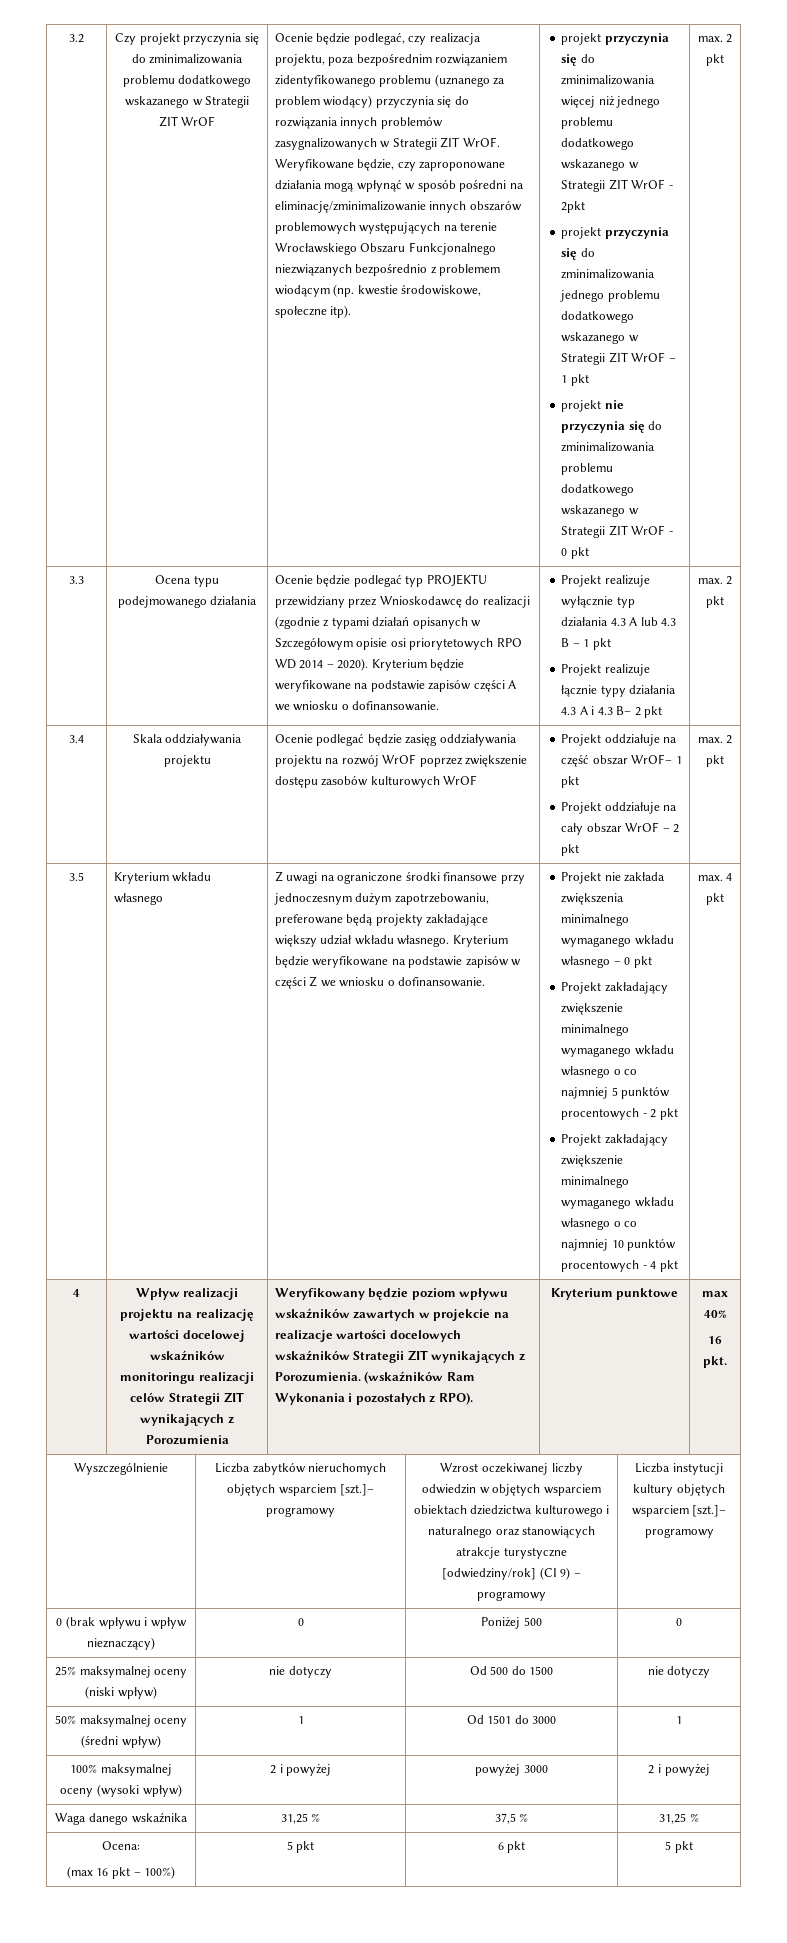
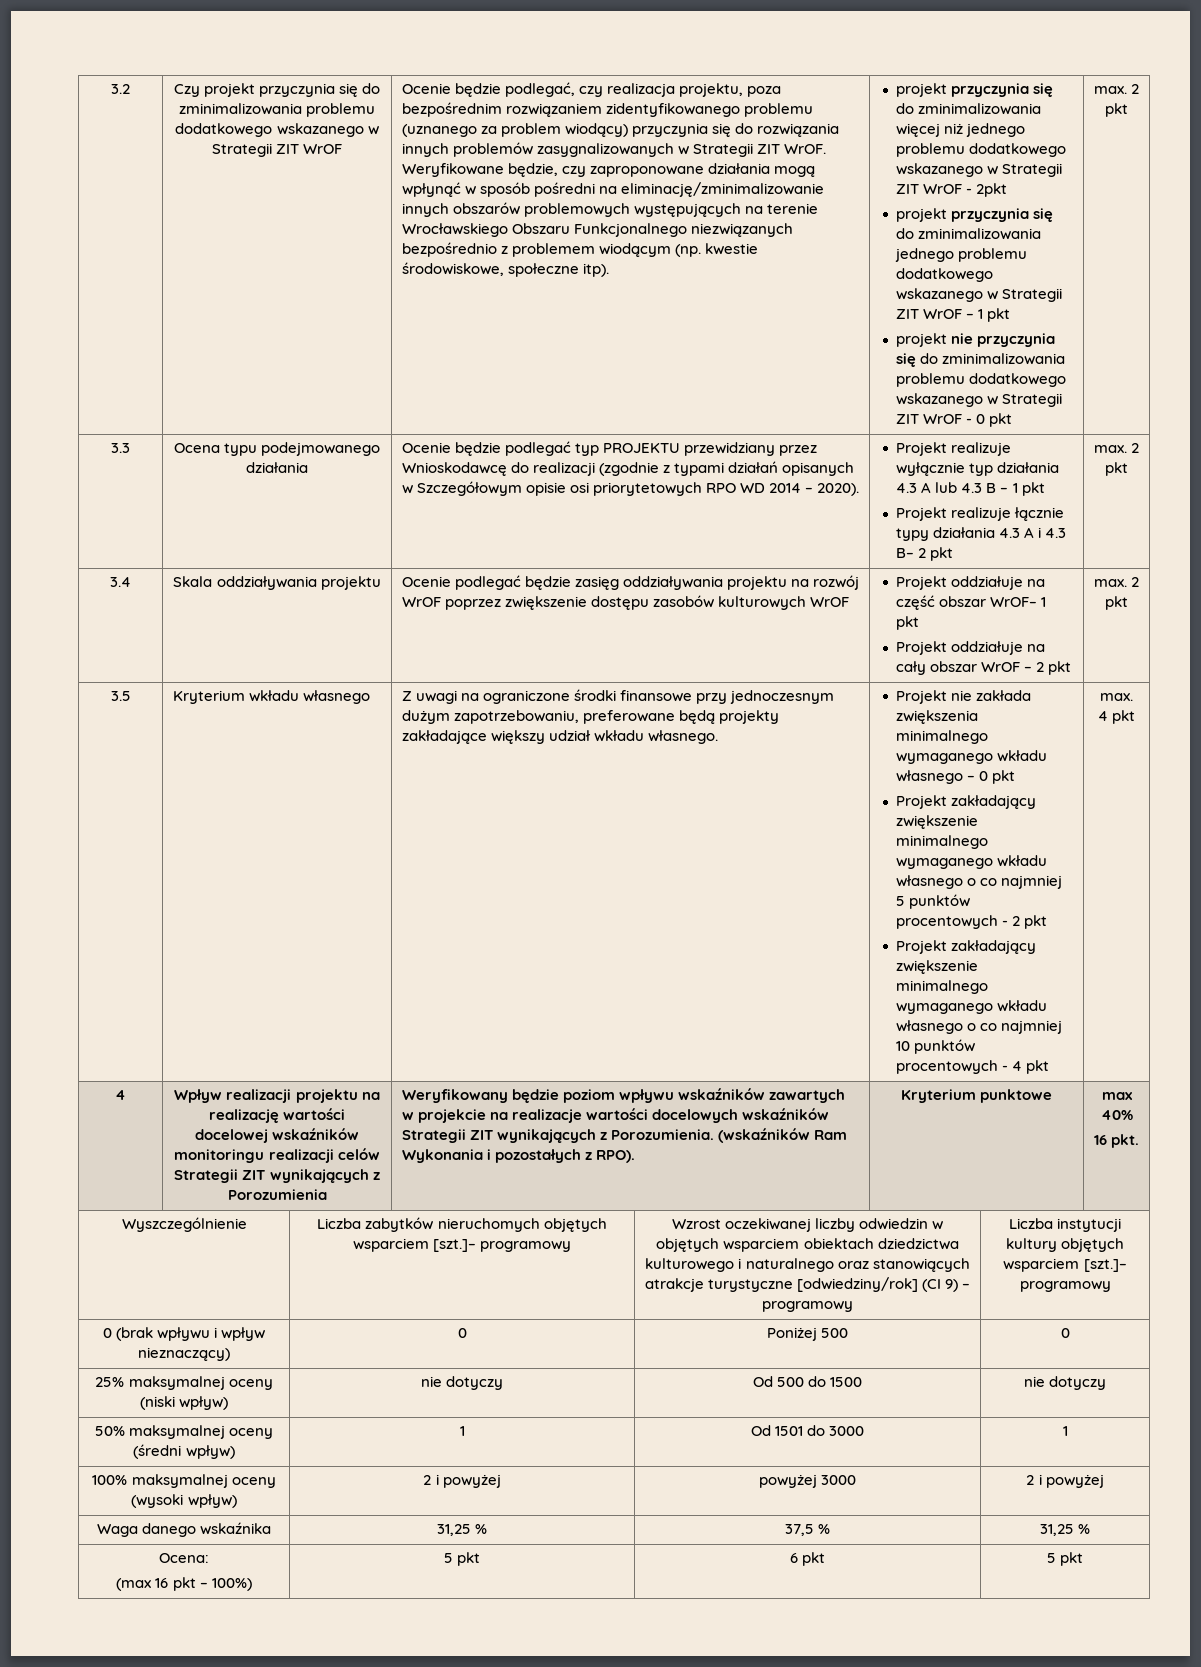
- Kryterium będzie weryfikowane na podstawie zapisów części A we wniosku o dofinansowanie.
- Kryterium będzie weryfikowane na podstawie zapisów w części Z we wniosku o dofinansowanie.

